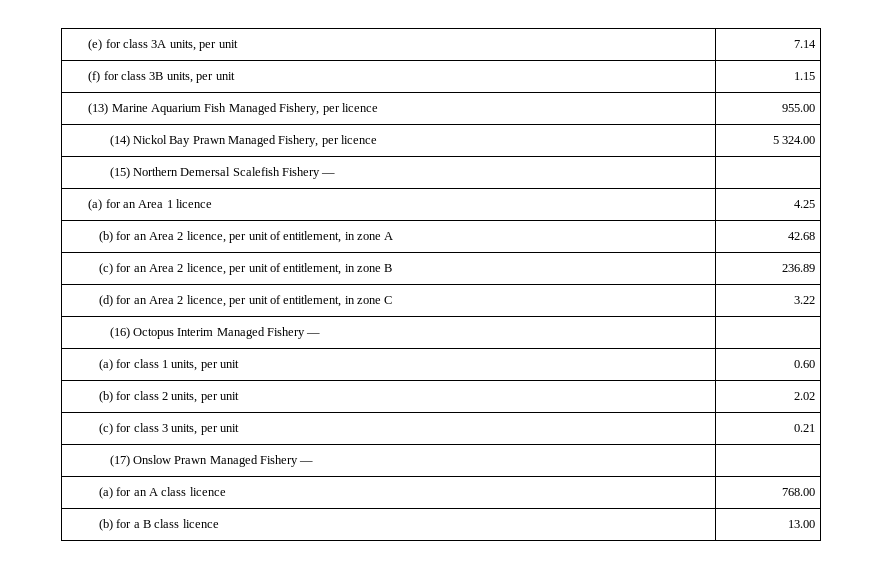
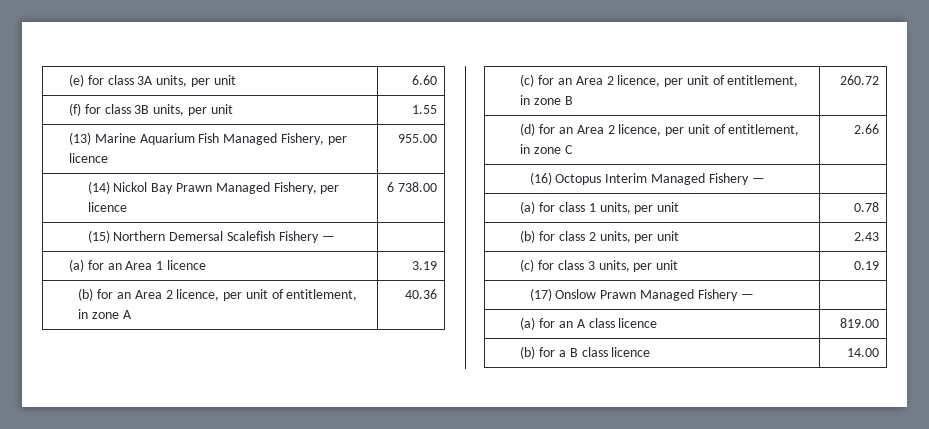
- (e) for class 3A units, per unit | 7.14
+ (e) for class 3A units, per unit | 6.60
- (f) for class 3B units, per unit | 1.15
+ (f) for class 3B units, per unit | 1.55
- (14) Nickol Bay Prawn Managed Fishery, per licence | 5 324.00
+ (14) Nickol Bay Prawn Managed Fishery, per licence | 6 738.00
- (a) for an Area 1 licence | 4.25
+ (a) for an Area 1 licence | 3.19
- (b) for an Area 2 licence, per unit of entitlement, in zone A | 42.68
+ (b) for an Area 2 licence, per unit of entitlement, in zone A | 40.36
- (c) for an Area 2 licence, per unit of entitlement, in zone B | 236.89
+ (c) for an Area 2 licence, per unit of entitlement, in zone B | 260.72
- (d) for an Area 2 licence, per unit of entitlement, in zone C | 3.22
+ (d) for an Area 2 licence, per unit of entitlement, in zone C | 2.66
- (a) for class 1 units, per unit | 0.60
+ (a) for class 1 units, per unit | 0.78
- (b) for class 2 units, per unit | 2.02
+ (b) for class 2 units, per unit | 2.43
- (c) for class 3 units, per unit | 0.21
+ (c) for class 3 units, per unit | 0.19
- (a) for an A class licence | 768.00
+ (a) for an A class licence | 819.00
- (b) for a B class licence | 13.00
+ (b) for a B class licence | 14.00

